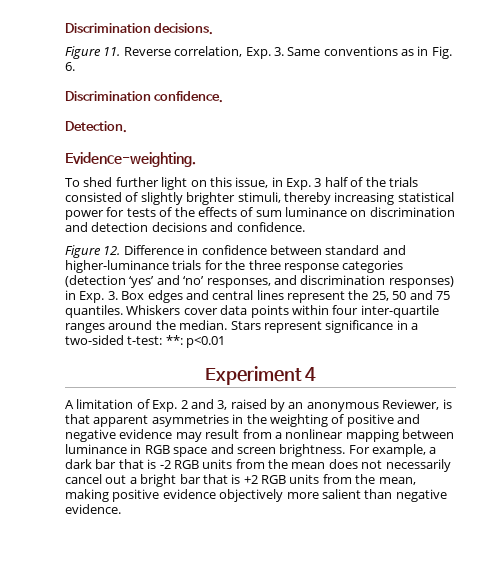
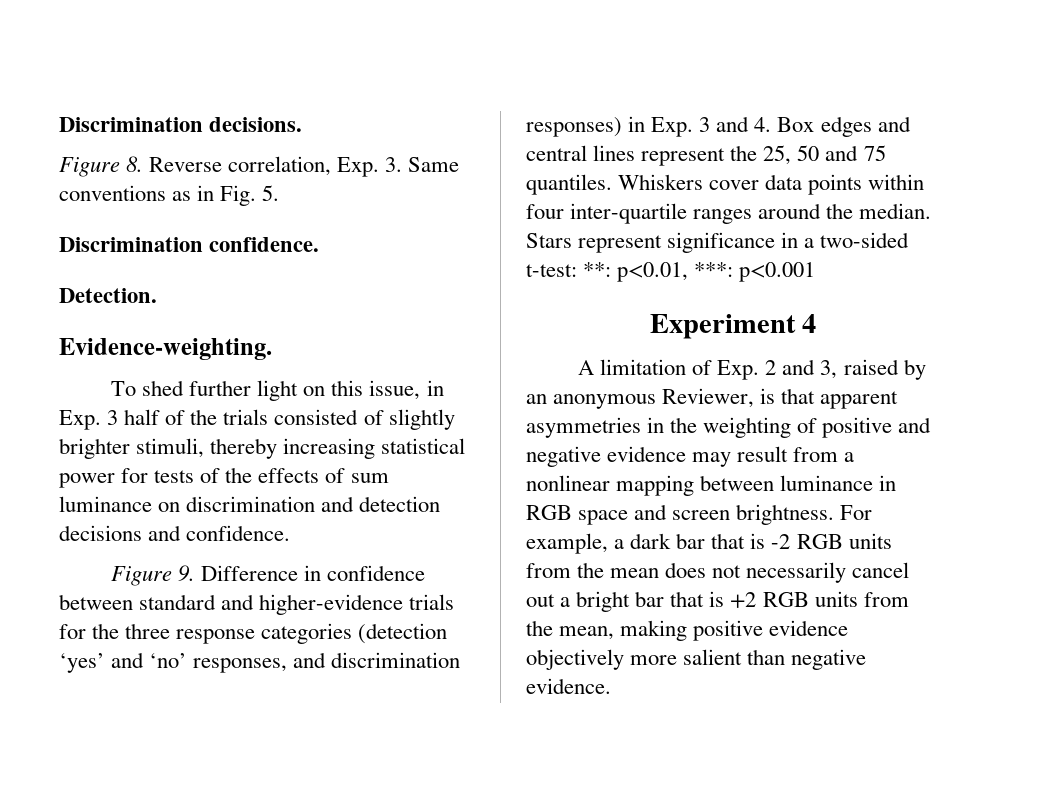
- Figure 11. Reverse correlation, Exp. 3. Same conventions as in Fig. 6.
+ Figure 8. Reverse correlation, Exp. 3. Same conventions as in Fig. 5.
- Figure 12. Difference in confidence between standard and higher-luminance trials for the three response categories (detection ‘yes’ and ‘no’ responses, and discrimination responses) in Exp. 3. Box edges and central lines represent the 25, 50 and 75 quantiles.
+ Figure 9. Difference in confidence between standard and higher-evidence trials for the three response categories (detection ‘yes’ and ‘no’ responses, and discrimination responses) in Exp. 3 and 4. Box edges and central lines represent the 25, 50 and 75 quantiles.
- Stars represent significance in a two-sided t-test: **: p<0.01
+ Stars represent significance in a two-sided t-test: **: p<0.01, ***: p<0.001

